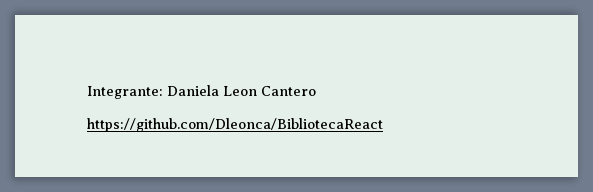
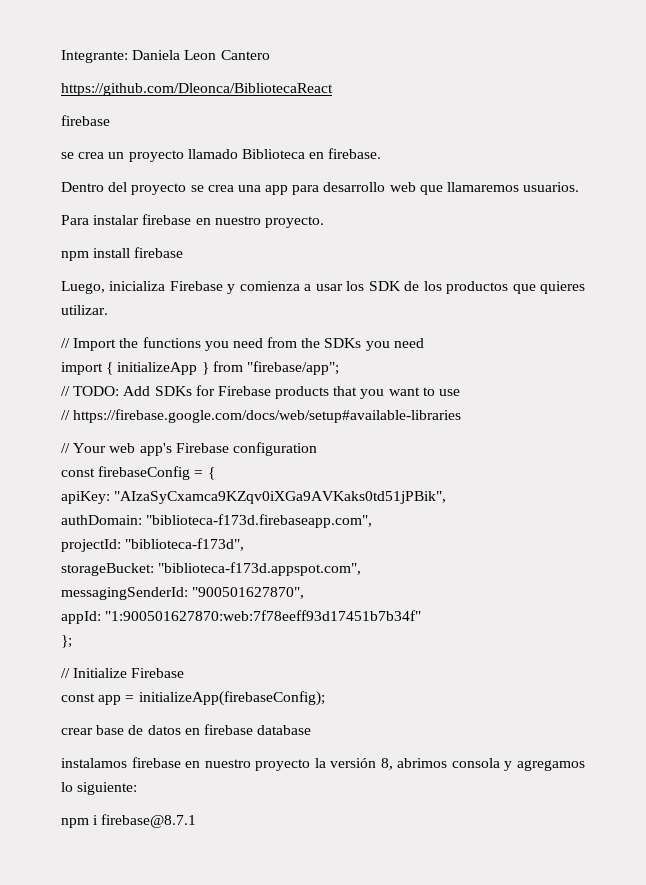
  https://github.com/Dleonca/BibliotecaReact
+ firebase
+ se crea un proyecto llamado Biblioteca en firebase.
+ Dentro del proyecto se crea una app para desarrollo web que llamaremos usuarios.
+ Para instalar firebase en nuestro proyecto.
+ npm install firebase
+ Luego, inicializa Firebase y comienza a usar los SDK de los productos que quieres utilizar.
+ // Import the functions you need from the SDKs you need
+ import { initializeApp } from "firebase/app";
+ // TODO: Add SDKs for Firebase products that you want to use
+ // https://firebase.google.com/docs/web/setup#available-libraries
+ // Your web app's Firebase configuration
+ const firebaseConfig = {
+ apiKey: "AIzaSyCxamca9KZqv0iXGa9AVKaks0td51jPBik",
+ authDomain: "biblioteca-f173d.firebaseapp.com",
+ projectId: "biblioteca-f173d",
+ storageBucket: "biblioteca-f173d.appspot.com",
+ messagingSenderId: "900501627870",
+ appId: "1:900501627870:web:7f78eeff93d17451b7b34f"
+ };
+ // Initialize Firebase
+ const app = initializeApp(firebaseConfig);
+ crear base de datos en firebase database
+ instalamos firebase en nuestro proyecto la versión 8, abrimos consola y agregamos lo siguiente:
+ npm i firebase@8.7.1

